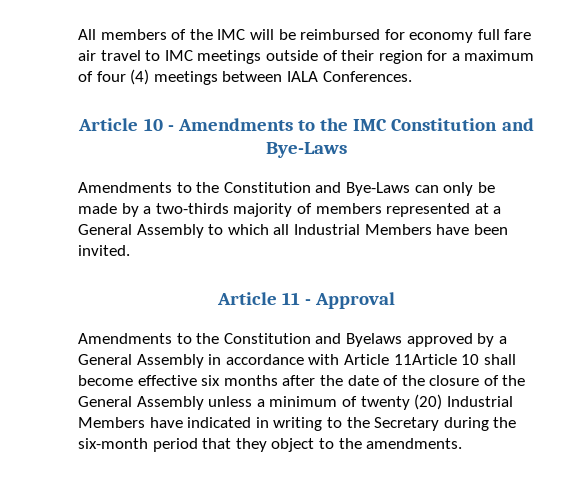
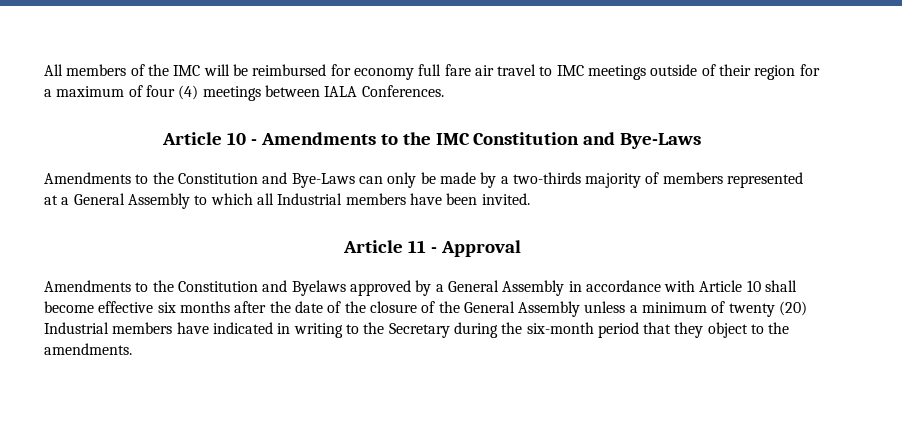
- Amendments to the Constitution and Bye-Laws can only be made by a two-thirds majority of members represented at a General Assembly to which all Industrial Members have been invited.
+ Amendments to the Constitution and Bye-Laws can only be made by a two-thirds majority of members represented at a General Assembly to which all Industrial members have been invited.
- Amendments to the Constitution and Byelaws approved by a General Assembly in accordance with Article 11Article 10 shall become effective six months after the date of the closure of the General Assembly unless a minimum of twenty (20) Industrial Members have indicated in writing to the Secretary during the six-month period that they object to the amendments.
+ Amendments to the Constitution and Byelaws approved by a General Assembly in accordance with Article 10 shall become effective six months after the date of the closure of the General Assembly unless a minimum of twenty (20) Industrial members have indicated in writing to the Secretary during the six-month period that they object to the amendments.

